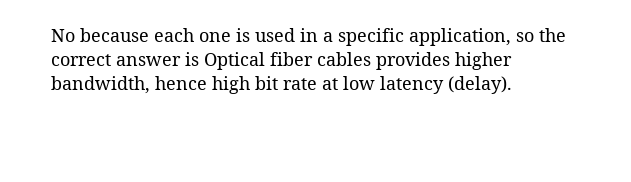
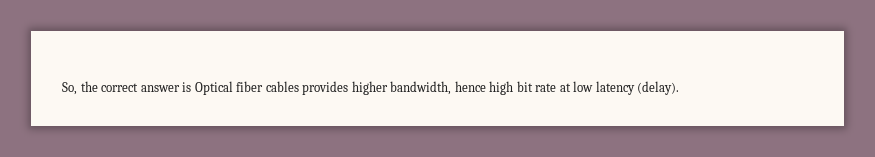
- No because each one is used in a specific application, so the correct answer is Optical fiber cables provides higher bandwidth, hence high bit rate at low latency (delay).
+ So, the correct answer is Optical fiber cables provides higher bandwidth, hence high bit rate at low latency (delay).

